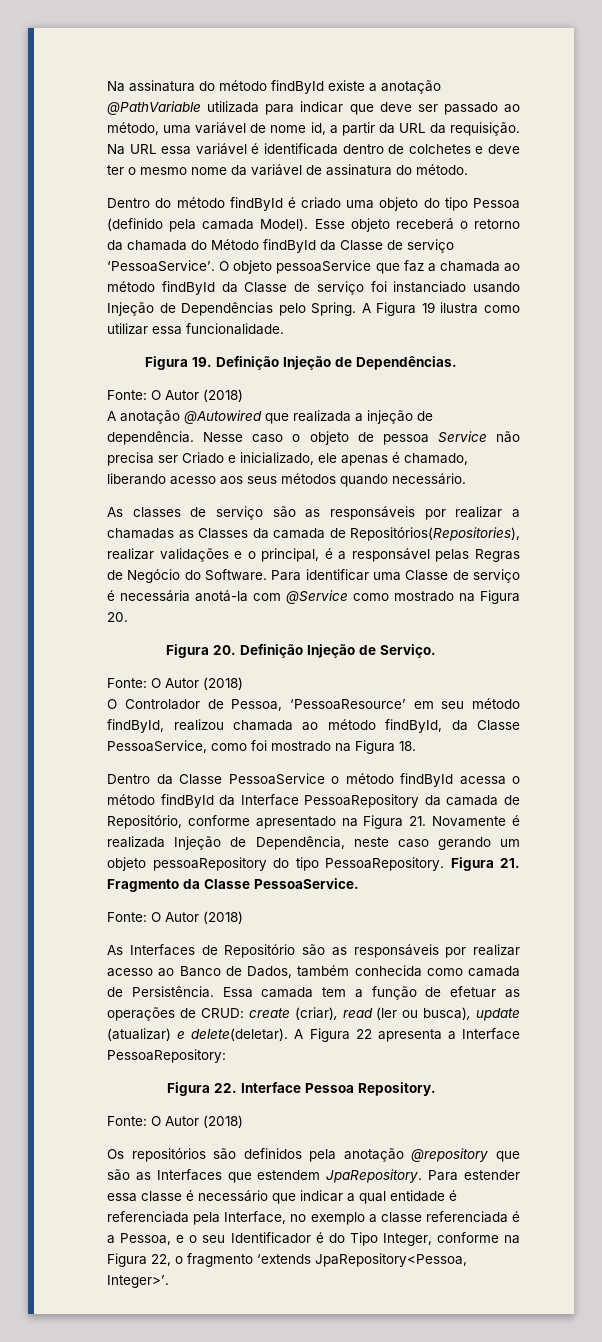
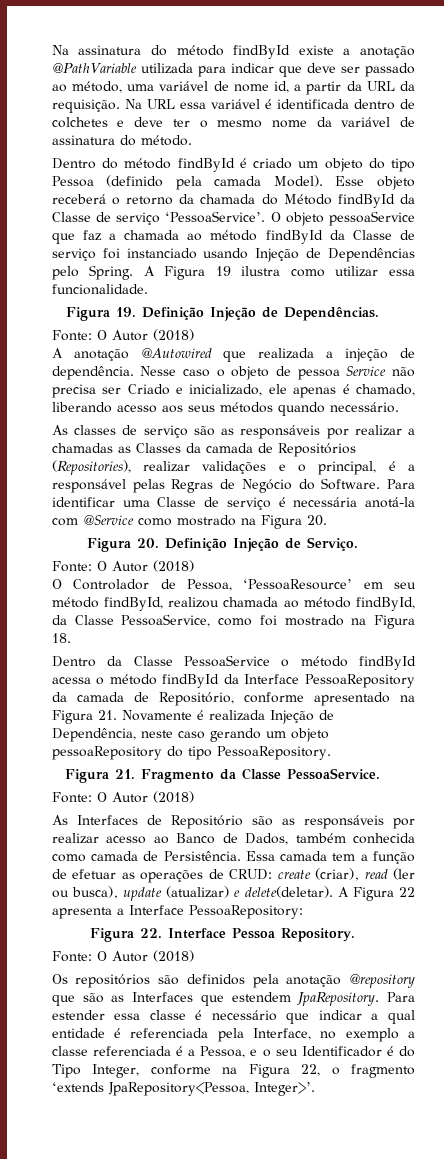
- Dentro do método findById é criado uma objeto do tipo Pessoa (definido pela camada Model).
+ Dentro do método findById é criado um objeto do tipo Pessoa (definido pela camada Model).
- As classes de serviço são as responsáveis por realizar a chamadas as Classes da camada de Repositórios(Repositories), realizar validações e o principal, é a responsável pelas Regras de Negócio do Software.
+ As classes de serviço são as responsáveis por realizar a chamadas as Classes da camada de Repositórios (Repositories), realizar validações e o principal, é a responsável pelas Regras de Negócio do Software.
- Dentro da Classe PessoaService o método findById acessa o método findById da Interface PessoaRepository da camada de Repositório, conforme apresentado na Figura 21. Novamente é realizada Injeção de Dependência, neste caso gerando um objeto pessoaRepository do tipo PessoaRepository. Figura 21. Fragmento da Classe PessoaService.
+ Dentro da Classe PessoaService o método findById acessa o método findById da Interface PessoaRepository da camada de Repositório, conforme apresentado na Figura 21. Novamente é realizada Injeção de Dependência, neste caso gerando um objeto pessoaRepository do tipo PessoaRepository.
+ Figura 21. Fragmento da Classe PessoaService.

